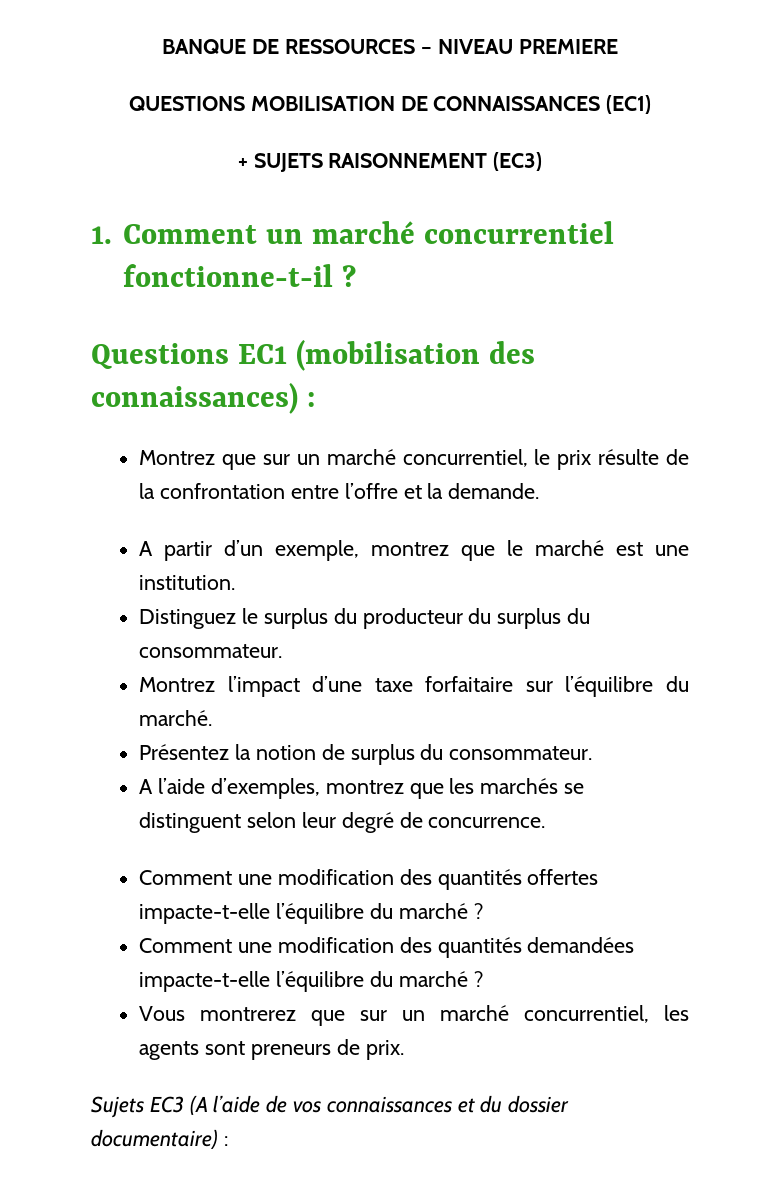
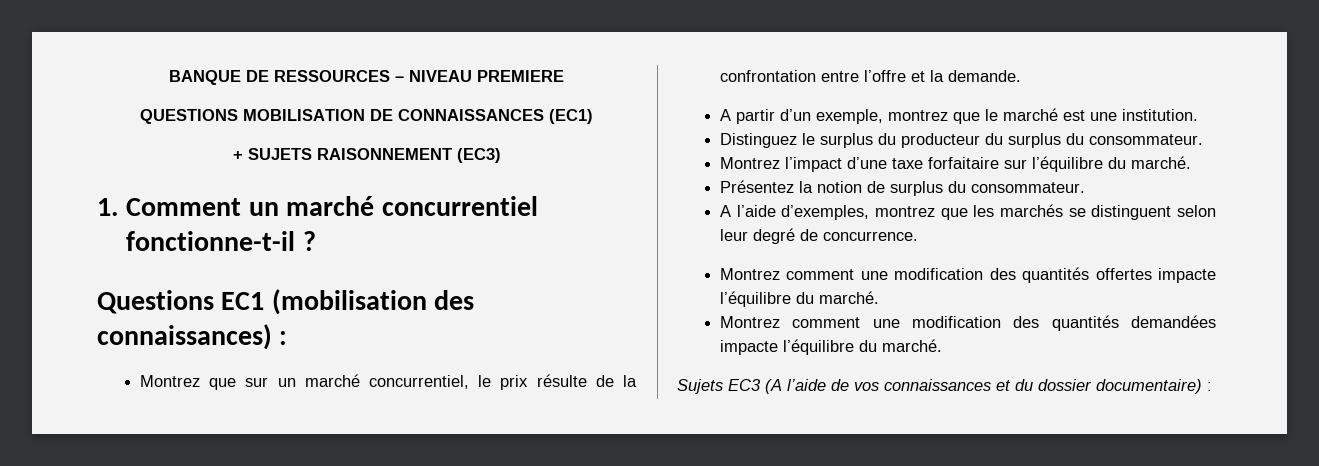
- Comment une modification des quantités offertes impacte-t-elle l’équilibre du marché ?
- Comment une modification des quantités demandées impacte-t-elle l’équilibre du marché ?
- Vous montrerez que sur un marché concurrentiel, les agents sont preneurs de prix.
+ Montrez comment une modification des quantités offertes impacte l’équilibre du marché.
+ Montrez comment une modification des quantités demandées impacte l’équilibre du marché.

